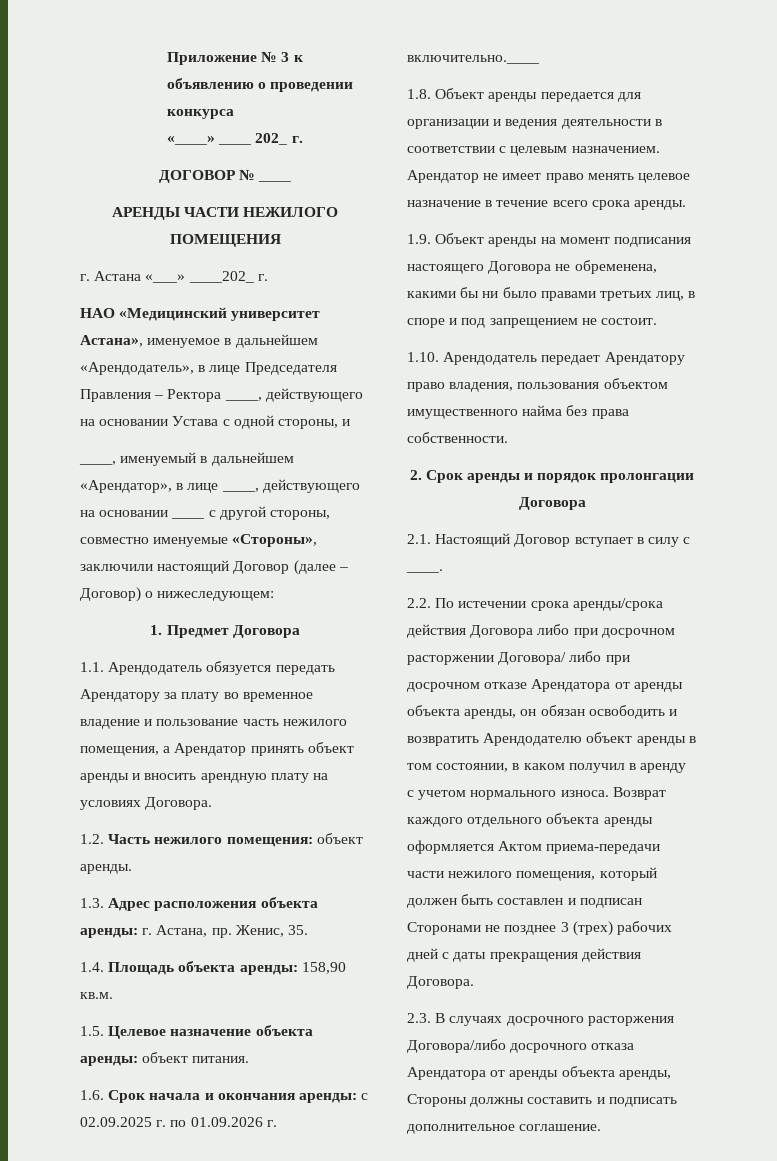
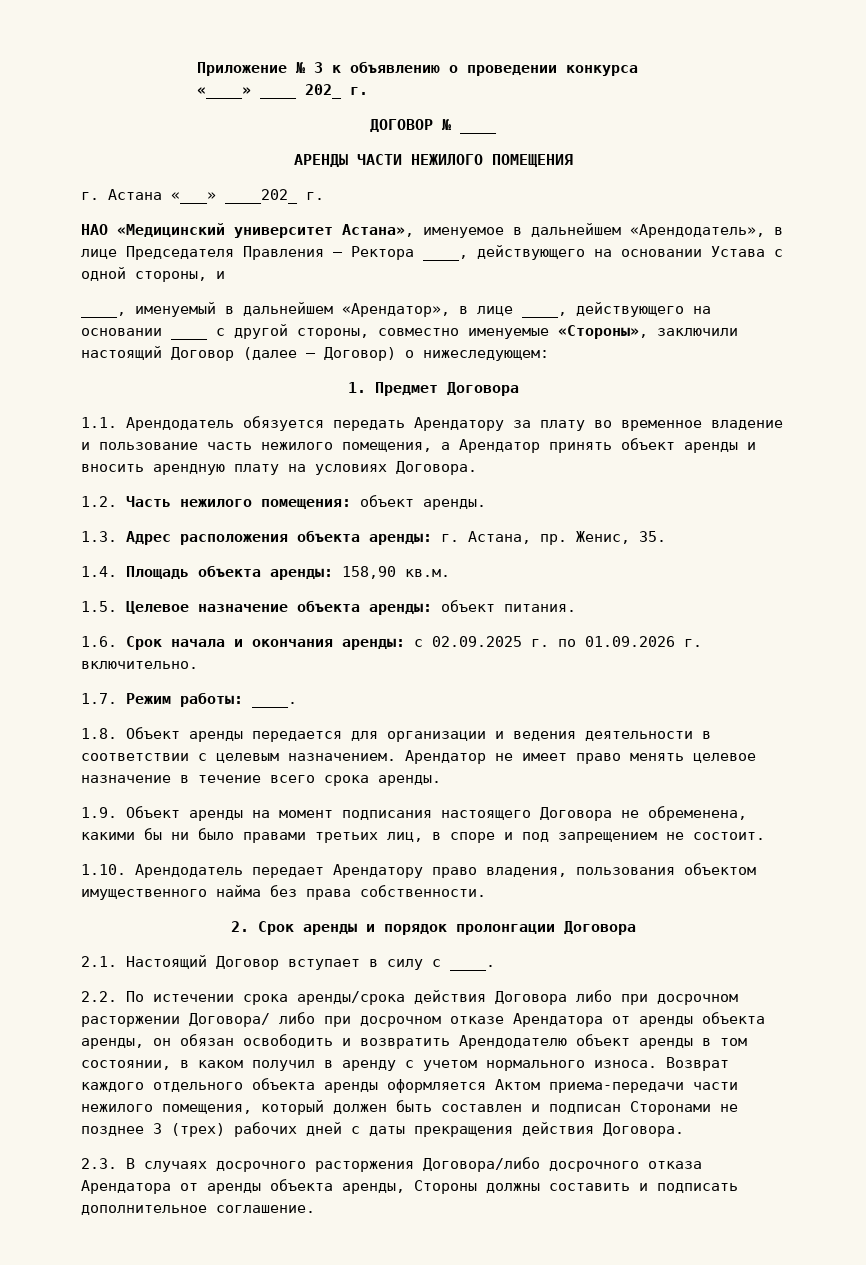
- 1.6. Срок начала и окончания аренды: с 02.09.2025 г. по 01.09.2026 г. включительно.____
+ 1.6. Срок начала и окончания аренды: с 02.09.2025 г. по 01.09.2026 г. включительно.
+ 1.7. Режим работы: ____.

